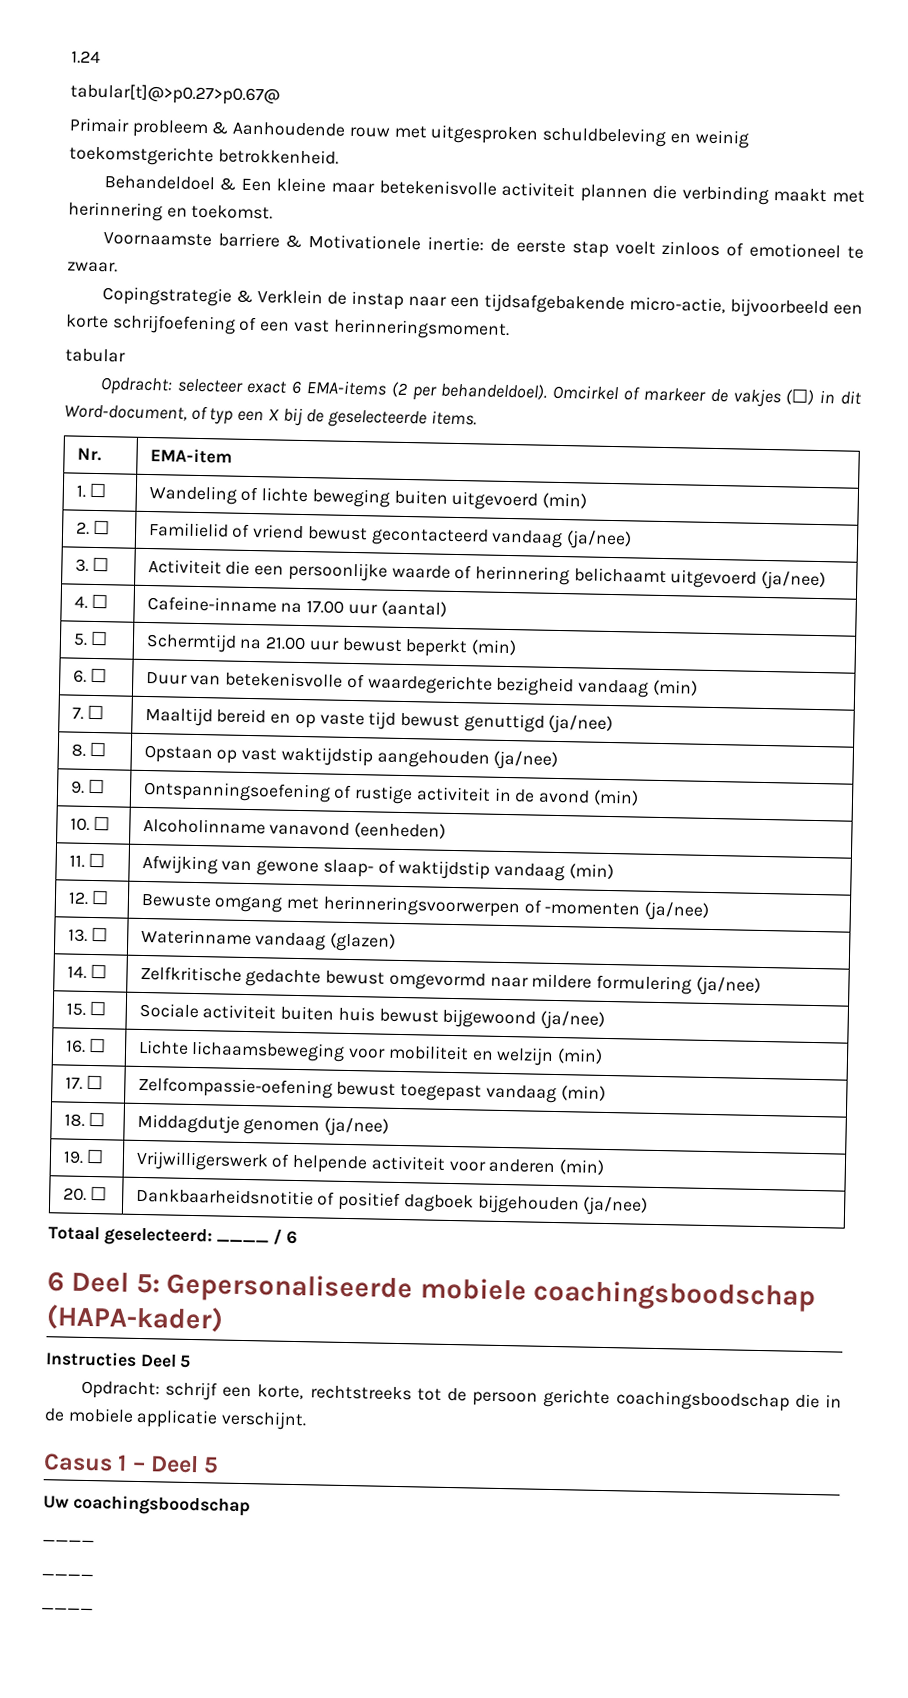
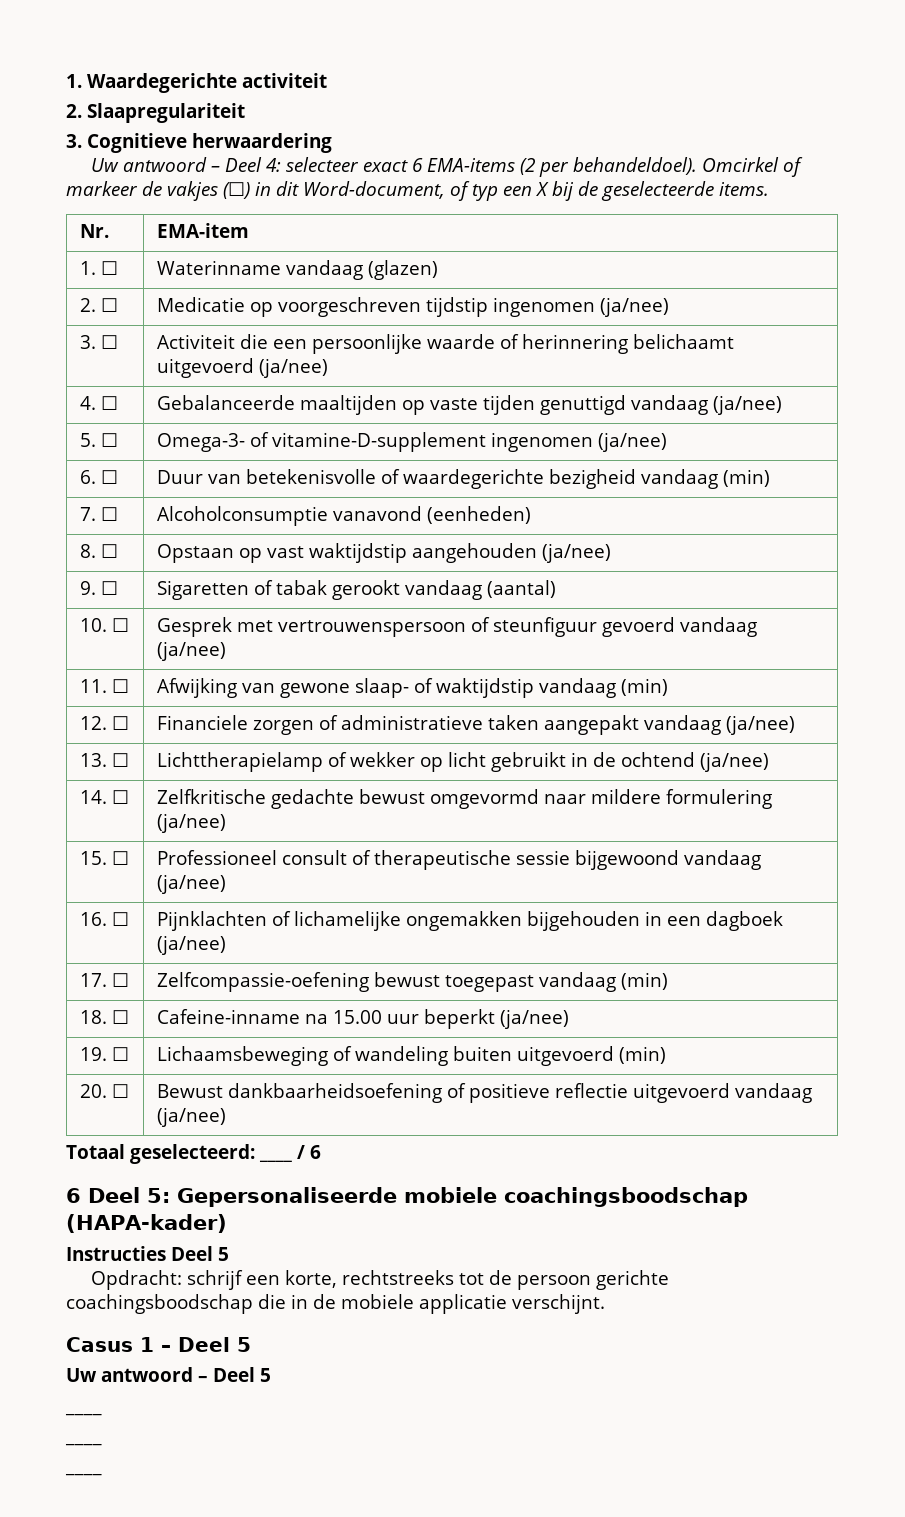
- 1.24
- tabular[t]@>p0.27>p0.67@
- Primair probleem & Aanhoudende rouw met uitgesproken schuldbeleving en weinig toekomstgerichte betrokkenheid.
- Behandeldoel & Een kleine maar betekenisvolle activiteit plannen die verbinding maakt met herinnering en toekomst.
- Voornaamste barriere & Motivationele inertie: de eerste stap voelt zinloos of emotioneel te zwaar.
- Copingstrategie & Verklein de instap naar een tijdsafgebakende micro-actie, bijvoorbeeld een korte schrijfoefening of een vast herinneringsmoment.
- tabular
- Opdracht: selecteer exact 6 EMA-items (2 per behandeldoel).
+ 1. Waardegerichte activiteit
+ 2. Slaapregulariteit
+ 3. Cognitieve herwaardering
+ Uw antwoord – Deel 4: selecteer exact 6 EMA-items (2 per behandeldoel).
- 1. ☐ | Wandeling of lichte beweging buiten uitgevoerd (min)
- 2. ☐ | Familielid of vriend bewust gecontacteerd vandaag (ja/nee)
+ 1. ☐ | Waterinname vandaag (glazen)
+ 2. ☐ | Medicatie op voorgeschreven tijdstip ingenomen (ja/nee)
- 4. ☐ | Cafeine-inname na 17.00 uur (aantal)
- 5. ☐ | Schermtijd na 21.00 uur bewust beperkt (min)
+ 4. ☐ | Gebalanceerde maaltijden op vaste tijden genuttigd vandaag (ja/nee)
+ 5. ☐ | Omega-3- of vitamine-D-supplement ingenomen (ja/nee)
- 7. ☐ | Maaltijd bereid en op vaste tijd bewust genuttigd (ja/nee)
+ 7. ☐ | Alcoholconsumptie vanavond (eenheden)
- 9. ☐ | Ontspanningsoefening of rustige activiteit in de avond (min)
- 10. ☐ | Alcoholinname vanavond (eenheden)
+ 9. ☐ | Sigaretten of tabak gerookt vandaag (aantal)
+ 10. ☐ | Gesprek met vertrouwenspersoon of steunfiguur gevoerd vandaag (ja/nee)
- 12. ☐ | Bewuste omgang met herinneringsvoorwerpen of -momenten (ja/nee)
- 13. ☐ | Waterinname vandaag (glazen)
+ 12. ☐ | Financiele zorgen of administratieve taken aangepakt vandaag (ja/nee)
+ 13. ☐ | Lichttherapielamp of wekker op licht gebruikt in de ochtend (ja/nee)
- 15. ☐ | Sociale activiteit buiten huis bewust bijgewoond (ja/nee)
- 16. ☐ | Lichte lichaamsbeweging voor mobiliteit en welzijn (min)
+ 15. ☐ | Professioneel consult of therapeutische sessie bijgewoond vandaag (ja/nee)
+ 16. ☐ | Pijnklachten of lichamelijke ongemakken bijgehouden in een dagboek (ja/nee)
- 18. ☐ | Middagdutje genomen (ja/nee)
- 19. ☐ | Vrijwilligerswerk of helpende activiteit voor anderen (min)
- 20. ☐ | Dankbaarheidsnotitie of positief dagboek bijgehouden (ja/nee)
+ 18. ☐ | Cafeine-inname na 15.00 uur beperkt (ja/nee)
+ 19. ☐ | Lichaamsbeweging of wandeling buiten uitgevoerd (min)
+ 20. ☐ | Bewust dankbaarheidsoefening of positieve reflectie uitgevoerd vandaag (ja/nee)
- Uw coachingsboodschap
+ Uw antwoord – Deel 5

